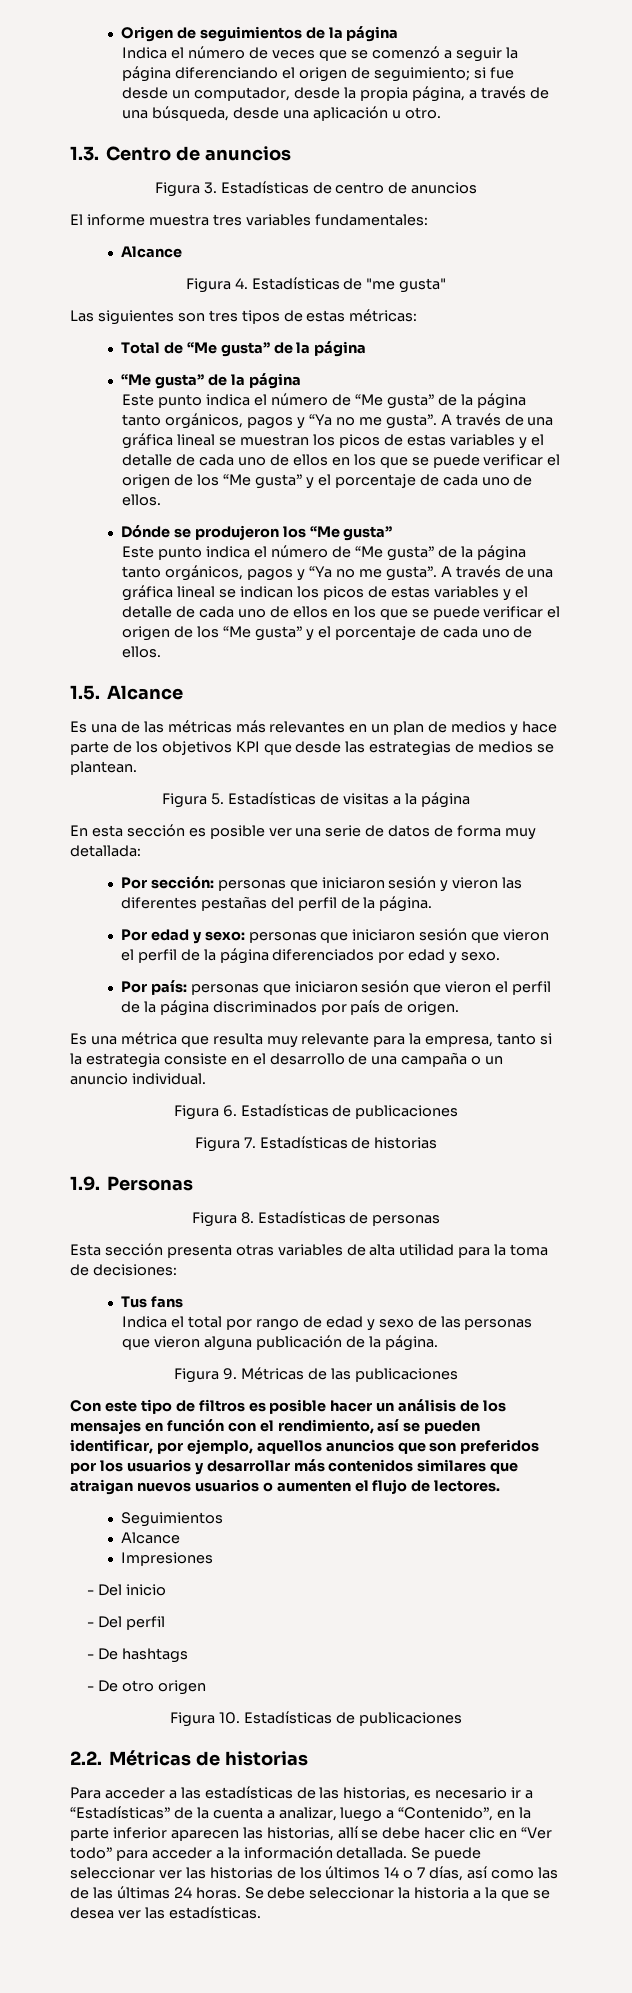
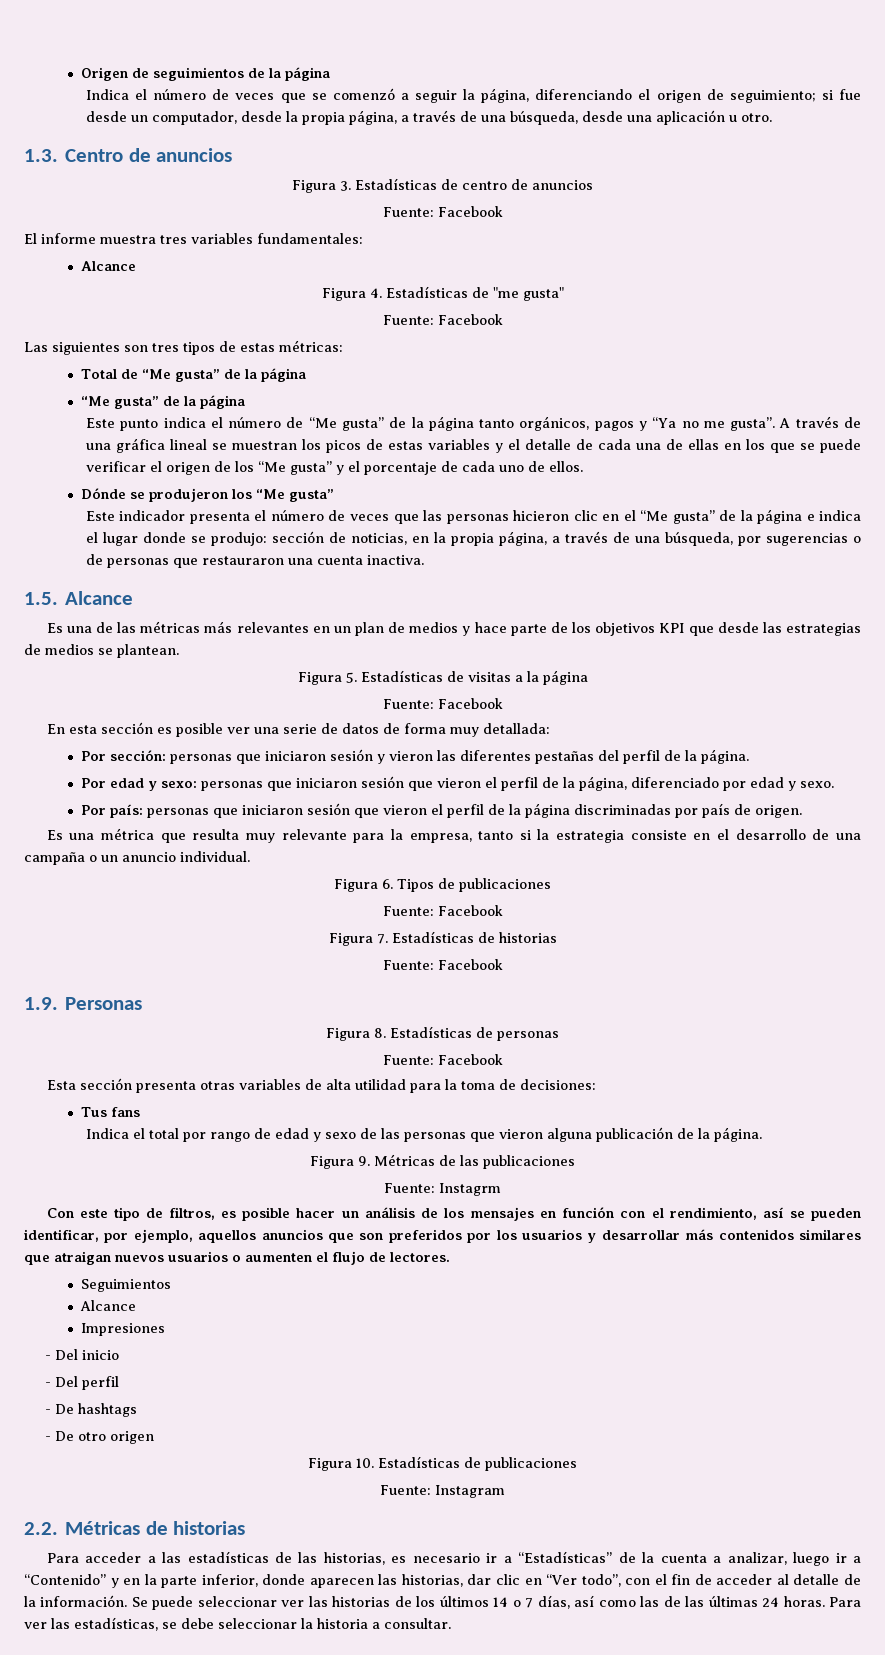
- Indica el número de veces que se comenzó a seguir la página diferenciando el origen de seguimiento; si fue desde un computador, desde la propia página, a través de una búsqueda, desde una aplicación u otro.
+ Indica el número de veces que se comenzó a seguir la página, diferenciando el origen de seguimiento; si fue desde un computador, desde la propia página, a través de una búsqueda, desde una aplicación u otro.
  Figura 3. Estadísticas de centro de anuncios
+ Fuente: Facebook
  Figura 4. Estadísticas de "me gusta"
+ Fuente: Facebook
- A través de una gráfica lineal se muestran los picos de estas variables y el detalle de cada uno de ellos en los que se puede verificar el origen de los “Me gusta” y el porcentaje de cada uno de ellos.
+ A través de una gráfica lineal se muestran los picos de estas variables y el detalle de cada una de ellas en los que se puede verificar el origen de los “Me gusta” y el porcentaje de cada uno de ellos.
- Este punto indica el número de “Me gusta” de la página tanto orgánicos, pagos y “Ya no me gusta”. A través de una gráfica lineal se indican los picos de estas variables y el detalle de cada uno de ellos en los que se puede verificar el origen de los “Me gusta” y el porcentaje de cada uno de ellos.
+ Este indicador presenta el número de veces que las personas hicieron clic en el “Me gusta” de la página e indica el lugar donde se produjo: sección de noticias, en la propia página, a través de una búsqueda, por sugerencias o de personas que restauraron una cuenta inactiva.
  Figura 5. Estadísticas de visitas a la página
+ Fuente: Facebook
- Por edad y sexo: personas que iniciaron sesión que vieron el perfil de la página diferenciados por edad y sexo.
+ Por edad y sexo: personas que iniciaron sesión que vieron el perfil de la página, diferenciado por edad y sexo.
- Por país: personas que iniciaron sesión que vieron el perfil de la página discriminados por país de origen.
+ Por país: personas que iniciaron sesión que vieron el perfil de la página discriminadas por país de origen.
- Figura 6. Estadísticas de publicaciones
+ Figura 6. Tipos de publicaciones
+ Fuente: Facebook
  Figura 7. Estadísticas de historias
+ Fuente: Facebook
  Figura 8. Estadísticas de personas
+ Fuente: Facebook
+ Fuente: Instagrm
- Con este tipo de filtros es posible hacer un análisis de los mensajes en función con el rendimiento, así se pueden identificar, por ejemplo, aquellos anuncios que son preferidos por los usuarios y desarrollar más contenidos similares que atraigan nuevos usuarios o aumenten el flujo de lectores.
+ Con este tipo de filtros, es posible hacer un análisis de los mensajes en función con el rendimiento, así se pueden identificar, por ejemplo, aquellos anuncios que son preferidos por los usuarios y desarrollar más contenidos similares que atraigan nuevos usuarios o aumenten el flujo de lectores.
+ Fuente: Instagram
- Para acceder a las estadísticas de las historias, es necesario ir a “Estadísticas” de la cuenta a analizar, luego a “Contenido”, en la parte inferior aparecen las historias, allí se debe hacer clic en “Ver todo” para acceder a la información detallada.
+ Para acceder a las estadísticas de las historias, es necesario ir a “Estadísticas” de la cuenta a analizar, luego ir a “Contenido” y en la parte inferior, donde aparecen las historias, dar clic en “Ver todo”, con el fin de acceder al detalle de la información.
- Se debe seleccionar la historia a la que se desea ver las estadísticas.
+ Para ver las estadísticas, se debe seleccionar la historia a consultar.

